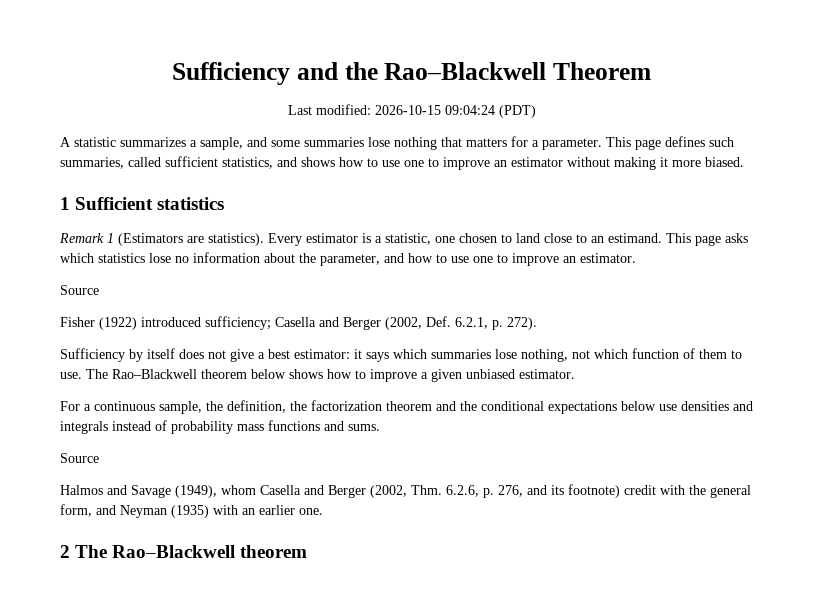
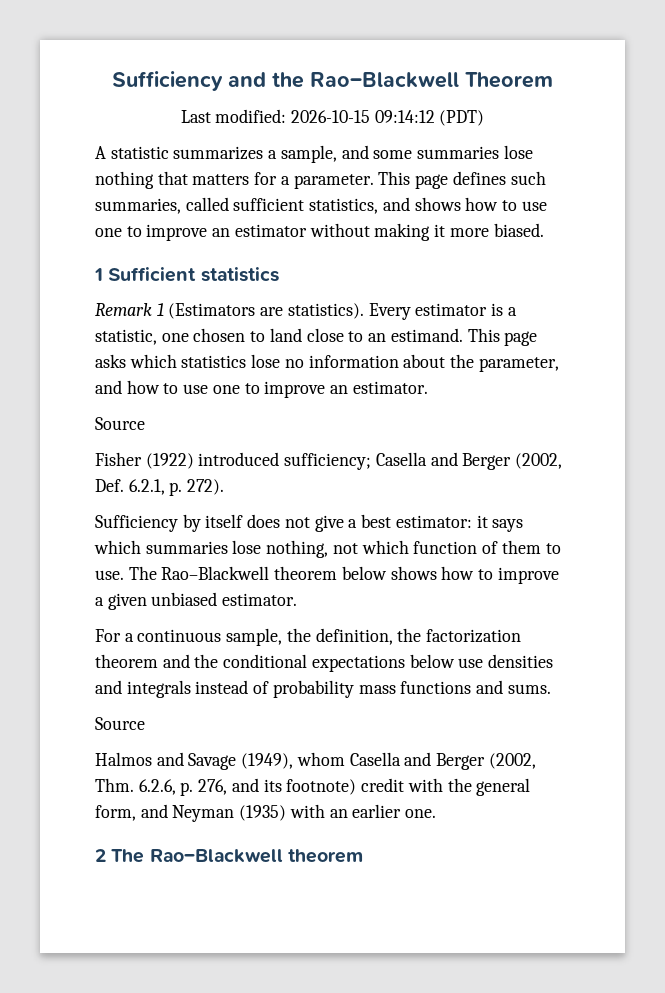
- Last modified: 2026-10-15 09:04:24 (PDT)
+ Last modified: 2026-10-15 09:14:12 (PDT)

